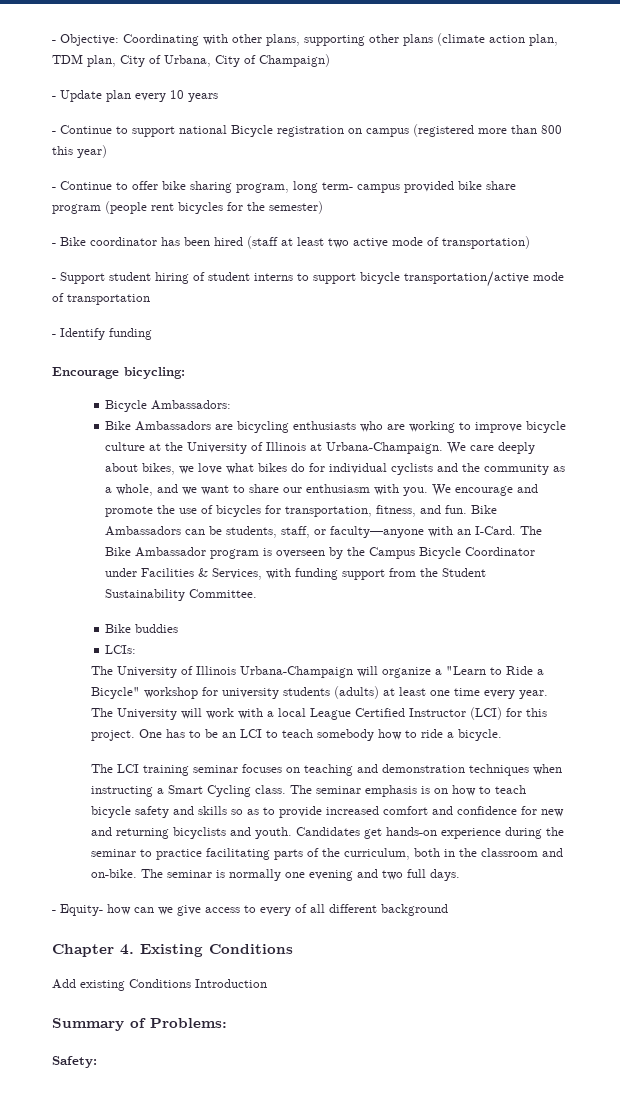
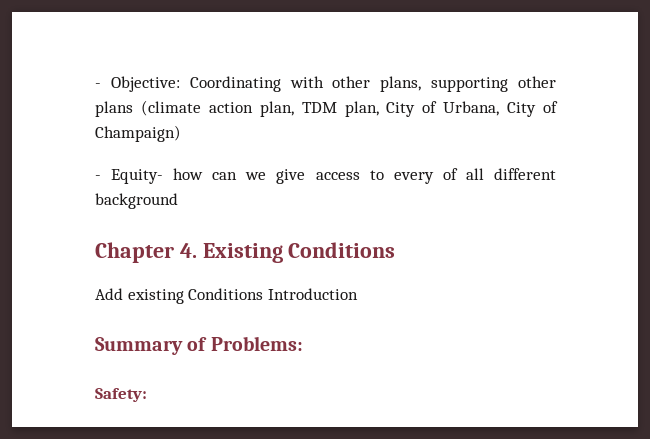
- - Update plan every 10 years
- - Continue to support national Bicycle registration on campus (registered more than 800 this year)
- - Continue to offer bike sharing program, long term- campus provided bike share program (people rent bicycles for the semester)
- - Bike coordinator has been hired (staff at least two active mode of transportation)
- - Support student hiring of student interns to support bicycle transportation/active mode of transportation
- - Identify funding
- Encourage bicycling:
- Bicycle Ambassadors:
- Bike Ambassadors are bicycling enthusiasts who are working to improve bicycle culture at the University of Illinois at Urbana-Champaign. We care deeply about bikes, we love what bikes do for individual cyclists and the community as a whole, and we want to share our enthusiasm with you. We encourage and promote the use of bicycles for transportation, fitness, and fun. Bike Ambassadors can be students, staff, or faculty—anyone with an I-Card. The Bike Ambassador program is overseen by the Campus Bicycle Coordinator under Facilities & Services, with funding support from the Student Sustainability Committee.
- Bike buddies
- LCIs:
- The University of Illinois Urbana-Champaign will organize a "Learn to Ride a Bicycle" workshop for university students (adults) at least one time every year. The University will work with a local League Certified Instructor (LCI) for this project. One has to be an LCI to teach somebody how to ride a bicycle.
- The LCI training seminar focuses on teaching and demonstration techniques when instructing a Smart Cycling class. The seminar emphasis is on how to teach bicycle safety and skills so as to provide increased comfort and confidence for new and returning bicyclists and youth. Candidates get hands-on experience during the seminar to practice facilitating parts of the curriculum, both in the classroom and on-bike. The seminar is normally one evening and two full days.

